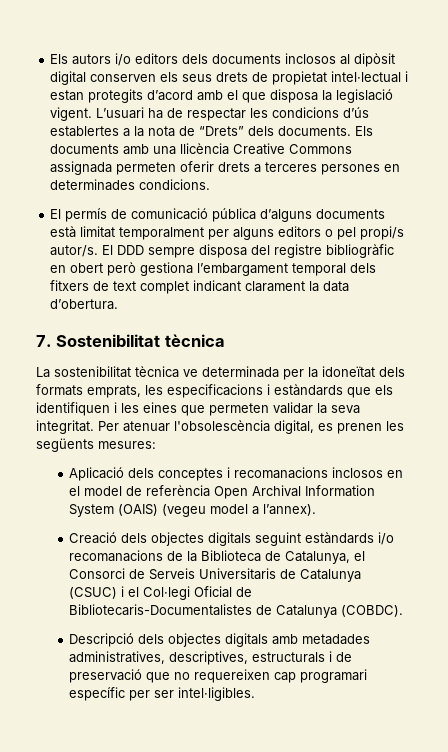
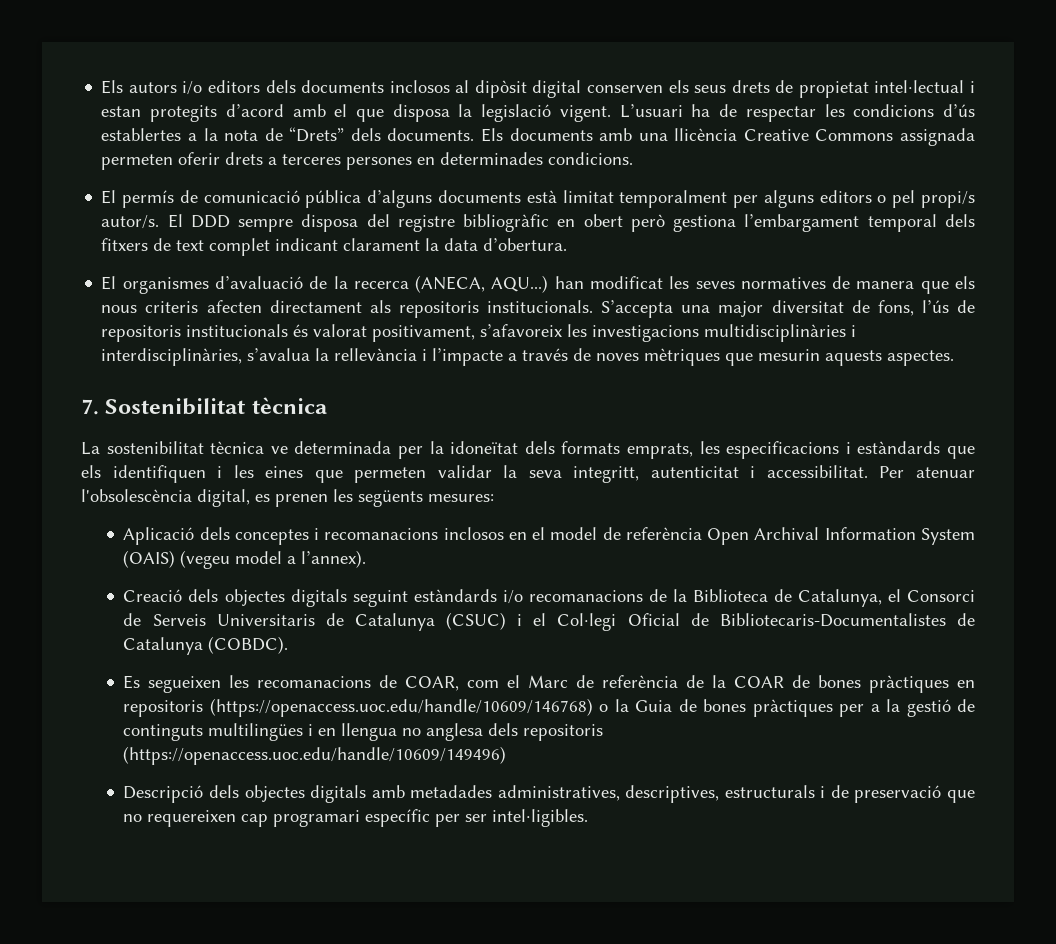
+ El organismes d’avaluació de la recerca (ANECA, AQU...) han modificat les seves normatives de manera que els nous criteris afecten directament als repositoris institucionals. S’accepta una major diversitat de fons, l’ús de repositoris institucionals és valorat positivament, s’afavoreix les investigacions multidisciplinàries i interdisciplinàries, s’avalua la rellevància i l’impacte a través de noves mètriques que mesurin aquests aspectes.
- La sostenibilitat tècnica ve determinada per la idoneïtat dels formats emprats, les especificacions i estàndards que els identifiquen i les eines que permeten validar la seva integritat.
+ La sostenibilitat tècnica ve determinada per la idoneïtat dels formats emprats, les especificacions i estàndards que els identifiquen i les eines que permeten validar la seva integritt, autenticitat i accessibilitat.
+ Es segueixen les recomanacions de COAR, com el Marc de referència de la COAR de bones pràctiques en repositoris (https://openaccess.uoc.edu/handle/10609/146768) o la Guia de bones pràctiques per a la gestió de continguts multilingües i en llengua no anglesa dels repositoris (https://openaccess.uoc.edu/handle/10609/149496)

